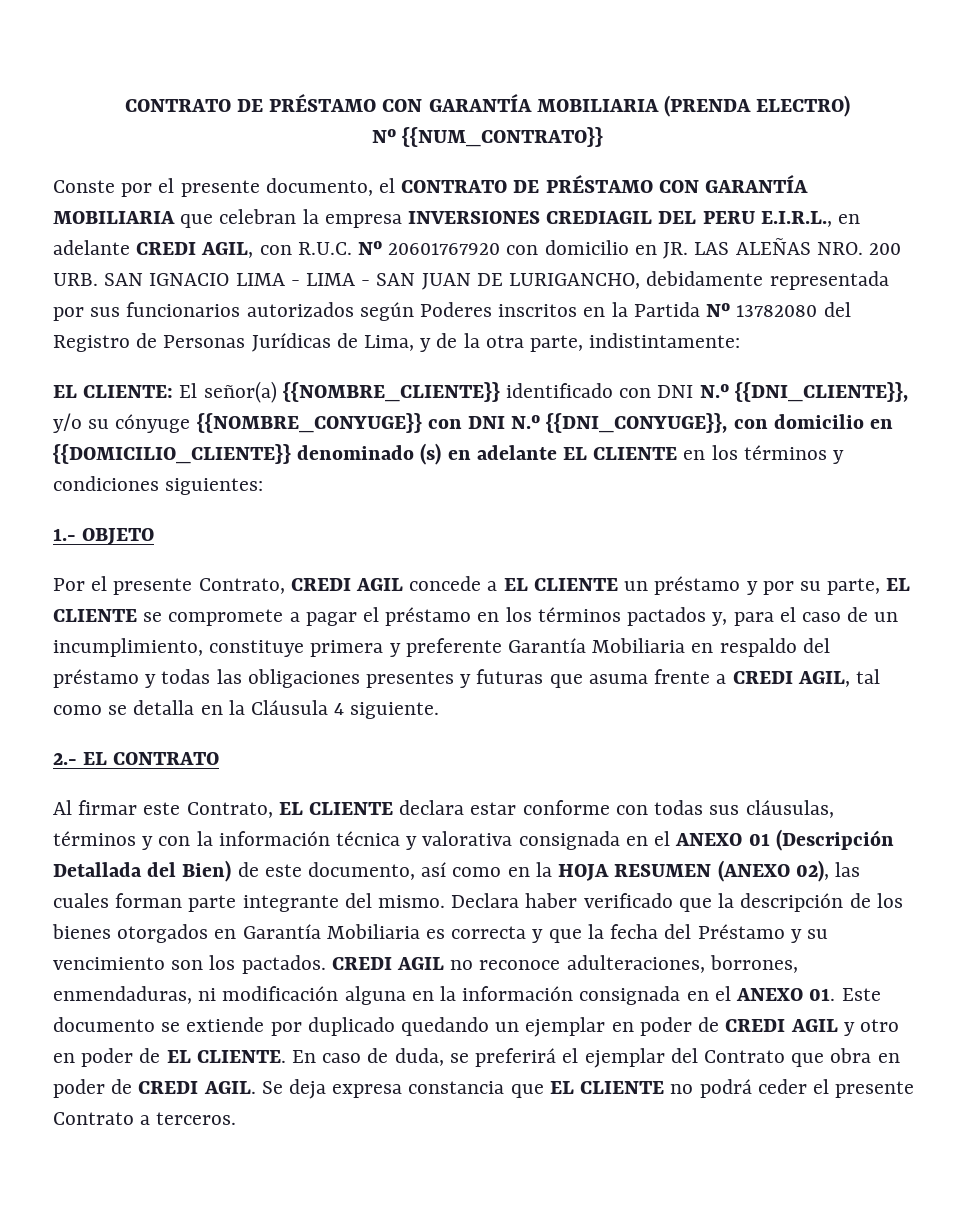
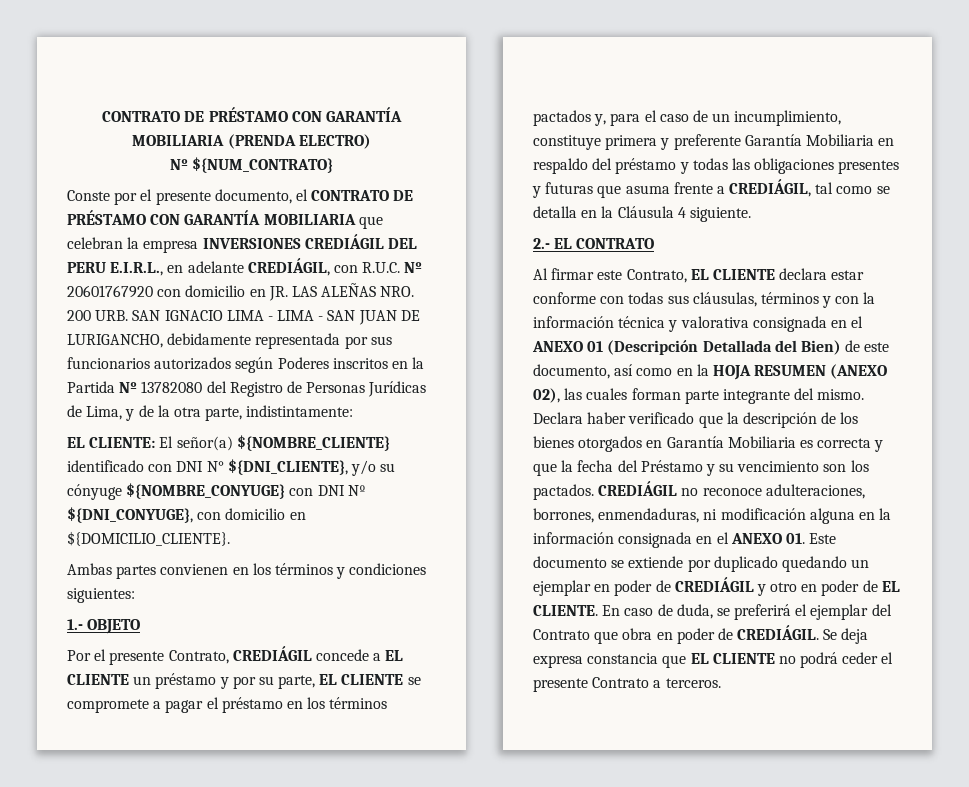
- Nº {{NUM_CONTRATO}}
+ Nº ${NUM_CONTRATO}
- Conste por el presente documento, el CONTRATO DE PRÉSTAMO CON GARANTÍA MOBILIARIA que celebran la empresa INVERSIONES CREDIAGIL DEL PERU E.I.R.L., en adelante CREDI AGIL, con R.U.C. Nº 20601767920 con domicilio en JR. LAS ALEÑAS NRO. 200 URB. SAN IGNACIO LIMA - LIMA - SAN JUAN DE LURIGANCHO, debidamente representada por sus funcionarios autorizados según Poderes inscritos en la Partida Nº 13782080 del Registro de Personas Jurídicas de Lima, y de la otra parte, indistintamente:
+ Conste por el presente documento, el CONTRATO DE PRÉSTAMO CON GARANTÍA MOBILIARIA que celebran la empresa INVERSIONES CREDIÁGIL DEL PERU E.I.R.L., en adelante CREDIÁGIL, con R.U.C. Nº 20601767920 con domicilio en JR. LAS ALEÑAS NRO. 200 URB. SAN IGNACIO LIMA - LIMA - SAN JUAN DE LURIGANCHO, debidamente representada por sus funcionarios autorizados según Poderes inscritos en la Partida Nº 13782080 del Registro de Personas Jurídicas de Lima, y de la otra parte, indistintamente:
- EL CLIENTE: El señor(a) {{NOMBRE_CLIENTE}} identificado con DNI N.º {{DNI_CLIENTE}}, y/o su cónyuge {{NOMBRE_CONYUGE}} con DNI N.º {{DNI_CONYUGE}}, con domicilio en {{DOMICILIO_CLIENTE}} denominado (s) en adelante EL CLIENTE en los términos y condiciones siguientes:
+ EL CLIENTE: El señor(a) ${NOMBRE_CLIENTE} identificado con DNI N° ${DNI_CLIENTE}, y/o su cónyuge ${NOMBRE_CONYUGE} con DNI Nº ${DNI_CONYUGE}, con domicilio en ${DOMICILIO_CLIENTE}.
+ Ambas partes convienen en los términos y condiciones siguientes:
- Por el presente Contrato, CREDI AGIL concede a EL CLIENTE un préstamo y por su parte, EL CLIENTE se compromete a pagar el préstamo en los términos pactados y, para el caso de un incumplimiento, constituye primera y preferente Garantía Mobiliaria en respaldo del préstamo y todas las obligaciones presentes y futuras que asuma frente a CREDI AGIL, tal como se detalla en la Cláusula 4 siguiente.
+ Por el presente Contrato, CREDIÁGIL concede a EL CLIENTE un préstamo y por su parte, EL CLIENTE se compromete a pagar el préstamo en los términos pactados y, para el caso de un incumplimiento, constituye primera y preferente Garantía Mobiliaria en respaldo del préstamo y todas las obligaciones presentes y futuras que asuma frente a CREDIÁGIL, tal como se detalla en la Cláusula 4 siguiente.
- CREDI AGIL no reconoce adulteraciones, borrones, enmendaduras, ni modificación alguna en la información consignada en el ANEXO 01. Este documento se extiende por duplicado quedando un ejemplar en poder de CREDI AGIL y otro en poder de EL CLIENTE.
+ CREDIÁGIL no reconoce adulteraciones, borrones, enmendaduras, ni modificación alguna en la información consignada en el ANEXO 01. Este documento se extiende por duplicado quedando un ejemplar en poder de CREDIÁGIL y otro en poder de EL CLIENTE.
- En caso de duda, se preferirá el ejemplar del Contrato que obra en poder de CREDI AGIL.
+ En caso de duda, se preferirá el ejemplar del Contrato que obra en poder de CREDIÁGIL.

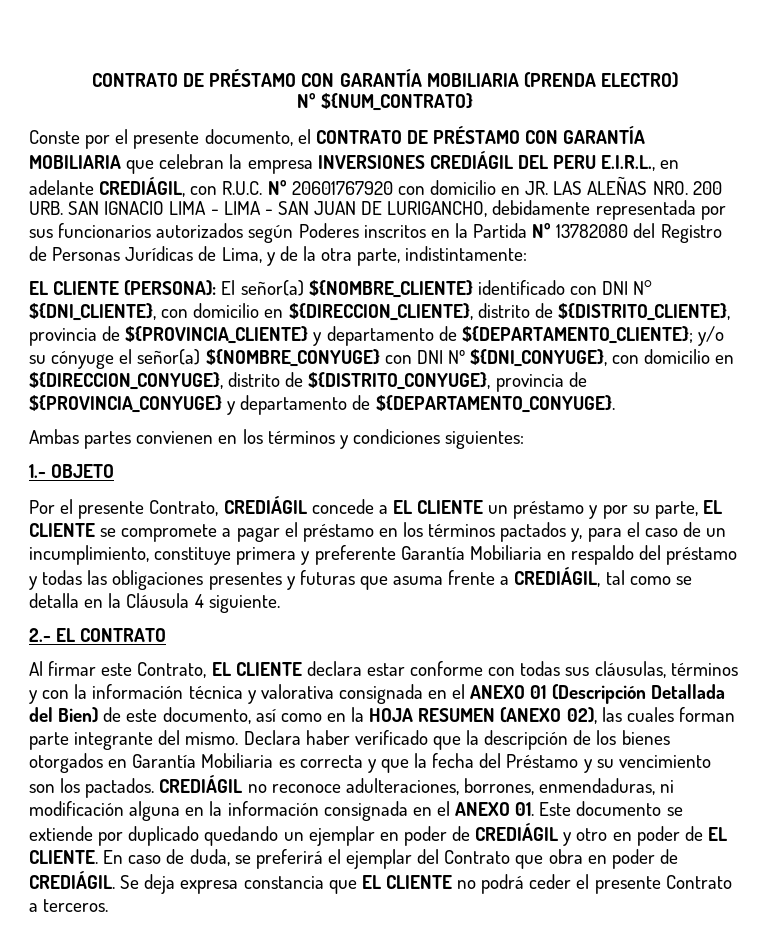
- EL CLIENTE: El señor(a) ${NOMBRE_CLIENTE} identificado con DNI N° ${DNI_CLIENTE}, y/o su cónyuge ${NOMBRE_CONYUGE} con DNI Nº ${DNI_CONYUGE}, con domicilio en ${DOMICILIO_CLIENTE}.
+ EL CLIENTE (PERSONA): El señor(a) ${NOMBRE_CLIENTE} identificado con DNI N° ${DNI_CLIENTE}, con domicilio en ${DIRECCION_CLIENTE}, distrito de ${DISTRITO_CLIENTE}, provincia de ${PROVINCIA_CLIENTE} y departamento de ${DEPARTAMENTO_CLIENTE}; y/o su cónyuge el señor(a) ${NOMBRE_CONYUGE} con DNI Nº ${DNI_CONYUGE}, con domicilio en ${DIRECCION_CONYUGE}, distrito de ${DISTRITO_CONYUGE}, provincia de ${PROVINCIA_CONYUGE} y departamento de ${DEPARTAMENTO_CONYUGE}.

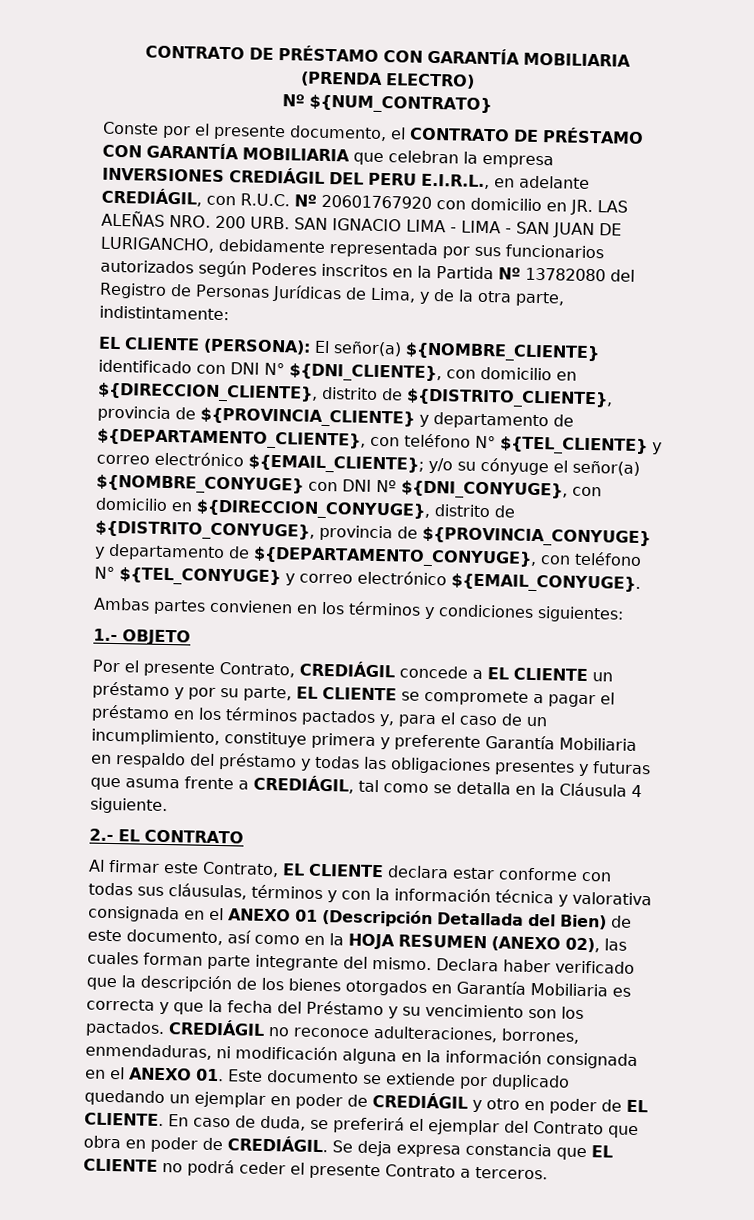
- EL CLIENTE (PERSONA): El señor(a) ${NOMBRE_CLIENTE} identificado con DNI N° ${DNI_CLIENTE}, con domicilio en ${DIRECCION_CLIENTE}, distrito de ${DISTRITO_CLIENTE}, provincia de ${PROVINCIA_CLIENTE} y departamento de ${DEPARTAMENTO_CLIENTE}; y/o su cónyuge el señor(a) ${NOMBRE_CONYUGE} con DNI Nº ${DNI_CONYUGE}, con domicilio en ${DIRECCION_CONYUGE}, distrito de ${DISTRITO_CONYUGE}, provincia de ${PROVINCIA_CONYUGE} y departamento de ${DEPARTAMENTO_CONYUGE}.
+ EL CLIENTE (PERSONA): El señor(a) ${NOMBRE_CLIENTE} identificado con DNI N° ${DNI_CLIENTE}, con domicilio en ${DIRECCION_CLIENTE}, distrito de ${DISTRITO_CLIENTE}, provincia de ${PROVINCIA_CLIENTE} y departamento de ${DEPARTAMENTO_CLIENTE}, con teléfono N° ${TEL_CLIENTE} y correo electrónico ${EMAIL_CLIENTE}; y/o su cónyuge el señor(a) ${NOMBRE_CONYUGE} con DNI Nº ${DNI_CONYUGE}, con domicilio en ${DIRECCION_CONYUGE}, distrito de ${DISTRITO_CONYUGE}, provincia de ${PROVINCIA_CONYUGE} y departamento de ${DEPARTAMENTO_CONYUGE}, con teléfono N° ${TEL_CONYUGE} y correo electrónico ${EMAIL_CONYUGE}.

